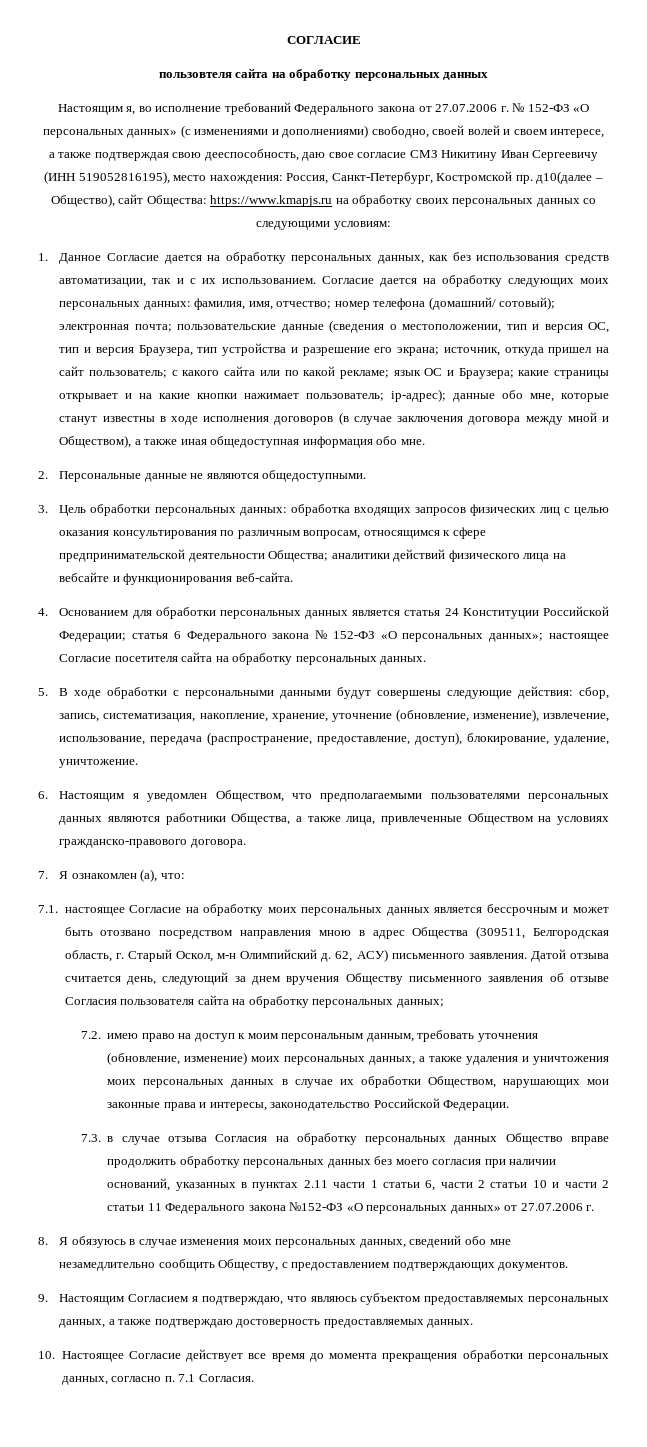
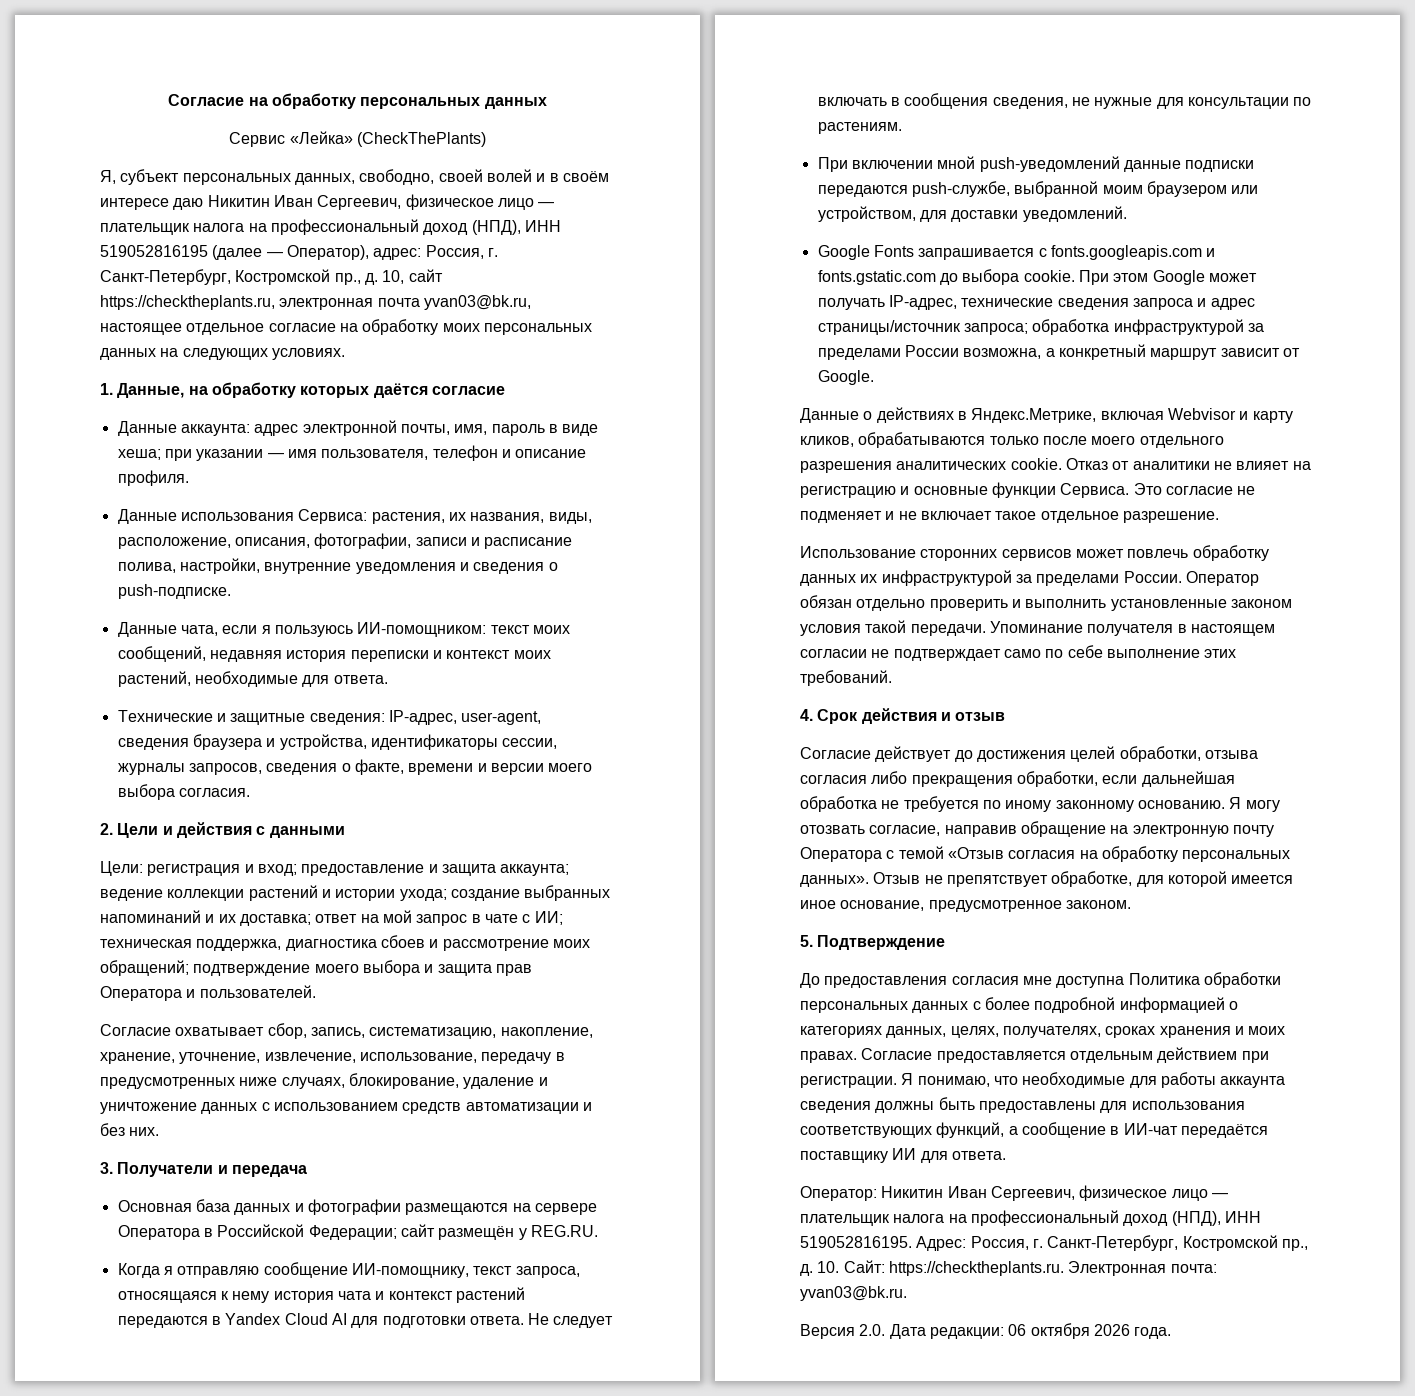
- СОГЛАСИЕ
- пользовтеля сайта на обработку персональных данных
+ Согласие на обработку персональных данных
- Настоящим я, во исполнение требований Федерального закона от 27.07.2006 г. № 152-ФЗ «О персональных данных» (с изменениями и дополнениями) свободно, своей волей и своем интересе, а также подтверждая свою дееспособность, даю свое согласие СМЗ Никитину Иван Сергеевичу (ИНН 519052816195), место нахождения: Россия, Санкт-Петербург, Костромской пр. д10(далее – Общество), сайт Общества: https://www.kmapjs.ru на обработку своих персональных данных со следующими условиям:
- 1. Данное Согласие дается на обработку персональных данных, как без использования средств автоматизации, так и с их использованием. Согласие дается на обработку следующих моих персональных данных: фамилия, имя, отчество; номер телефона (домашний/ сотовый); электронная почта; пользовательские данные (сведения о местоположении, тип и версия ОС, тип и версия Браузера, тип устройства и разрешение его экрана; источник, откуда пришел на сайт пользователь; с какого сайта или по какой рекламе; язык ОС и Браузера; какие страницы открывает и на какие кнопки нажимает пользователь; ip-адрес); данные обо мне, которые станут известны в ходе исполнения договоров (в случае заключения договора между мной и Обществом), а также иная общедоступная информация обо мне.
- 2. Персональные данные не являются общедоступными.
- 3. Цель обработки персональных данных: обработка входящих запросов физических лиц с целью оказания консультирования по различным вопросам, относящимся к сфере предпринимательской деятельности Общества; аналитики действий физического лица на вебсайте и функционирования веб-сайта.
- 4. Основанием для обработки персональных данных является статья 24 Конституции Российской Федерации; статья 6 Федерального закона № 152-ФЗ «О персональных данных»; настоящее Согласие посетителя сайта на обработку персональных данных.
- 5. В ходе обработки с персональными данными будут совершены следующие действия: сбор, запись, систематизация, накопление, хранение, уточнение (обновление, изменение), извлечение, использование, передача (распространение, предоставление, доступ), блокирование, удаление, уничтожение.
- 6. Настоящим я уведомлен Обществом, что предполагаемыми пользователями персональных данных являются работники Общества, а также лица, привлеченные Обществом на условиях гражданско-правового договора.
- 7. Я ознакомлен (а), что:
- 7.1. настоящее Согласие на обработку моих персональных данных является бессрочным и может быть отозвано посредством направления мною в адрес Общества (309511, Белгородская область, г. Старый Оскол, м-н Олимпийский д. 62, АСУ) письменного заявления. Датой отзыва считается день, следующий за днем вручения Обществу письменного заявления об отзыве Согласия пользователя сайта на обработку персональных данных;
- 7.2. имею право на доступ к моим персональным данным, требовать уточнения (обновление, изменение) моих персональных данных, а также удаления и уничтожения моих персональных данных в случае их обработки Обществом, нарушающих мои законные права и интересы, законодательство Российской Федерации.
- 7.3. в случае отзыва Согласия на обработку персональных данных Общество вправе продолжить обработку персональных данных без моего согласия при наличии оснований, указанных в пунктах 2.11 части 1 статьи 6, части 2 статьи 10 и части 2 статьи 11 Федерального закона №152-ФЗ «О персональных данных» от 27.07.2006 г.
- 8. Я обязуюсь в случае изменения моих персональных данных, сведений обо мне незамедлительно сообщить Обществу, с предоставлением подтверждающих документов.
- 9. Настоящим Согласием я подтверждаю, что являюсь субъектом предоставляемых персональных данных, а также подтверждаю достоверность предоставляемых данных.
- 10. Настоящее Согласие действует все время до момента прекращения обработки персональных данных, согласно п. 7.1 Согласия.
+ Сервис «Лейка» (CheckThePlants)
+ Я, субъект персональных данных, свободно, своей волей и в своём интересе даю Никитин Иван Сергеевич, физическое лицо — плательщик налога на профессиональный доход (НПД), ИНН 519052816195 (далее — Оператор), адрес: Россия, г. Санкт-Петербург, Костромской пр., д. 10, сайт https://checktheplants.ru, электронная почта yvan03@bk.ru, настоящее отдельное согласие на обработку моих персональных данных на следующих условиях.
+ 1. Данные, на обработку которых даётся согласие
+ Данные аккаунта: адрес электронной почты, имя, пароль в виде хеша; при указании — имя пользователя, телефон и описание профиля.
+ Данные использования Сервиса: растения, их названия, виды, расположение, описания, фотографии, записи и расписание полива, настройки, внутренние уведомления и сведения о push-подписке.
+ Данные чата, если я пользуюсь ИИ-помощником: текст моих сообщений, недавняя история переписки и контекст моих растений, необходимые для ответа.
+ Технические и защитные сведения: IP-адрес, user-agent, сведения браузера и устройства, идентификаторы сессии, журналы запросов, сведения о факте, времени и версии моего выбора согласия.
+ 2. Цели и действия с данными
+ Цели: регистрация и вход; предоставление и защита аккаунта; ведение коллекции растений и истории ухода; создание выбранных напоминаний и их доставка; ответ на мой запрос в чате с ИИ; техническая поддержка, диагностика сбоев и рассмотрение моих обращений; подтверждение моего выбора и защита прав Оператора и пользователей.
+ Согласие охватывает сбор, запись, систематизацию, накопление, хранение, уточнение, извлечение, использование, передачу в предусмотренных ниже случаях, блокирование, удаление и уничтожение данных с использованием средств автоматизации и без них.
+ 3. Получатели и передача
+ Основная база данных и фотографии размещаются на сервере Оператора в Российской Федерации; сайт размещён у REG.RU.
+ Когда я отправляю сообщение ИИ-помощнику, текст запроса, относящаяся к нему история чата и контекст растений передаются в Yandex Cloud AI для подготовки ответа. Не следует включать в сообщения сведения, не нужные для консультации по растениям.
+ При включении мной push-уведомлений данные подписки передаются push-службе, выбранной моим браузером или устройством, для доставки уведомлений.
+ Google Fonts запрашивается с fonts.googleapis.com и fonts.gstatic.com до выбора cookie. При этом Google может получать IP-адрес, технические сведения запроса и адрес страницы/источник запроса; обработка инфраструктурой за пределами России возможна, а конкретный маршрут зависит от Google.
+ Данные о действиях в Яндекс.Метрике, включая Webvisor и карту кликов, обрабатываются только после моего отдельного разрешения аналитических cookie. Отказ от аналитики не влияет на регистрацию и основные функции Сервиса. Это согласие не подменяет и не включает такое отдельное разрешение.
+ Использование сторонних сервисов может повлечь обработку данных их инфраструктурой за пределами России. Оператор обязан отдельно проверить и выполнить установленные законом условия такой передачи. Упоминание получателя в настоящем согласии не подтверждает само по себе выполнение этих требований.
+ 4. Срок действия и отзыв
+ Согласие действует до достижения целей обработки, отзыва согласия либо прекращения обработки, если дальнейшая обработка не требуется по иному законному основанию. Я могу отозвать согласие, направив обращение на электронную почту Оператора с темой «Отзыв согласия на обработку персональных данных». Отзыв не препятствует обработке, для которой имеется иное основание, предусмотренное законом.
+ 5. Подтверждение
+ До предоставления согласия мне доступна Политика обработки персональных данных с более подробной информацией о категориях данных, целях, получателях, сроках хранения и моих правах. Согласие предоставляется отдельным действием при регистрации. Я понимаю, что необходимые для работы аккаунта сведения должны быть предоставлены для использования соответствующих функций, а сообщение в ИИ-чат передаётся поставщику ИИ для ответа.
+ Оператор: Никитин Иван Сергеевич, физическое лицо — плательщик налога на профессиональный доход (НПД), ИНН 519052816195. Адрес: Россия, г. Санкт-Петербург, Костромской пр., д. 10. Сайт: https://checktheplants.ru. Электронная почта: yvan03@bk.ru.
+ Версия 2.0. Дата редакции: 06 октября 2026 года.

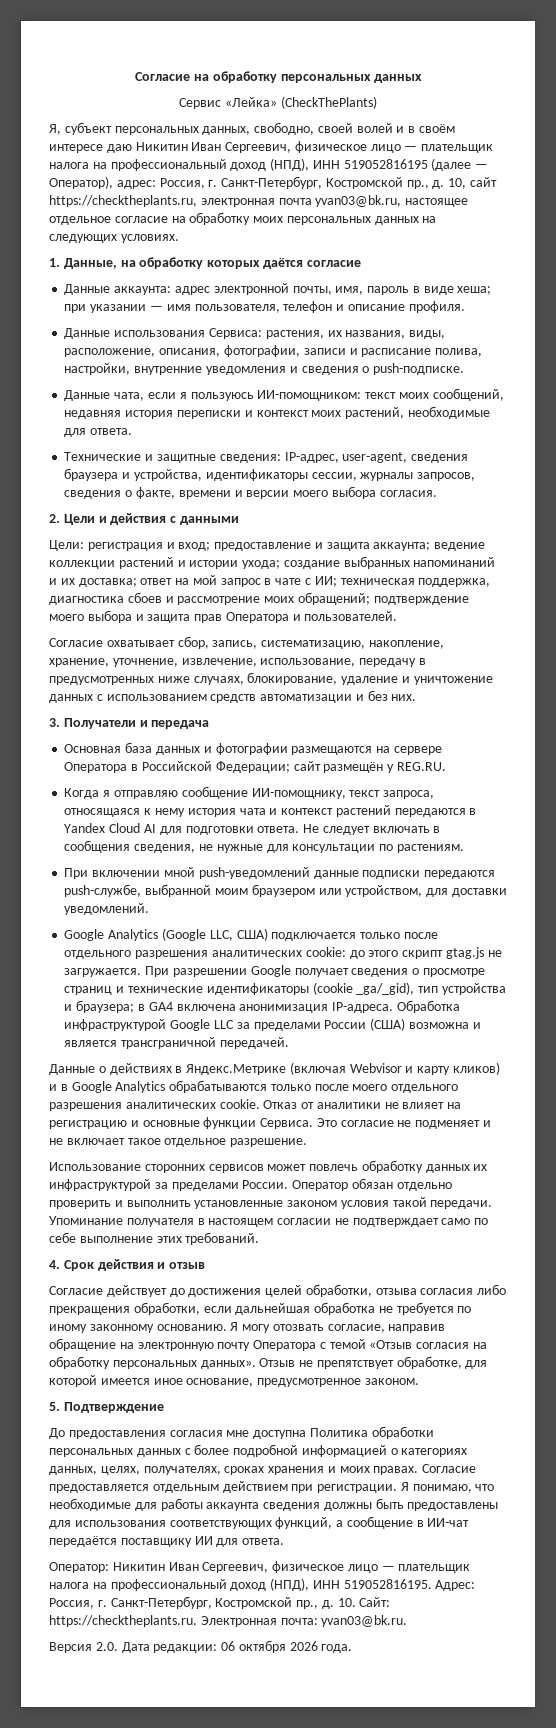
- Google Fonts запрашивается с fonts.googleapis.com и fonts.gstatic.com до выбора cookie. При этом Google может получать IP-адрес, технические сведения запроса и адрес страницы/источник запроса; обработка инфраструктурой за пределами России возможна, а конкретный маршрут зависит от Google.
+ Google Analytics (Google LLC, США) подключается только после отдельного разрешения аналитических cookie: до этого скрипт gtag.js не загружается. При разрешении Google получает сведения о просмотре страниц и технические идентификаторы (cookie _ga/_gid), тип устройства и браузера; в GA4 включена анонимизация IP-адреса. Обработка инфраструктурой Google LLC за пределами России (США) возможна и является трансграничной передачей.
- Данные о действиях в Яндекс.Метрике, включая Webvisor и карту кликов, обрабатываются только после моего отдельного разрешения аналитических cookie.
+ Данные о действиях в Яндекс.Метрике (включая Webvisor и карту кликов) и в Google Analytics обрабатываются только после моего отдельного разрешения аналитических cookie.

